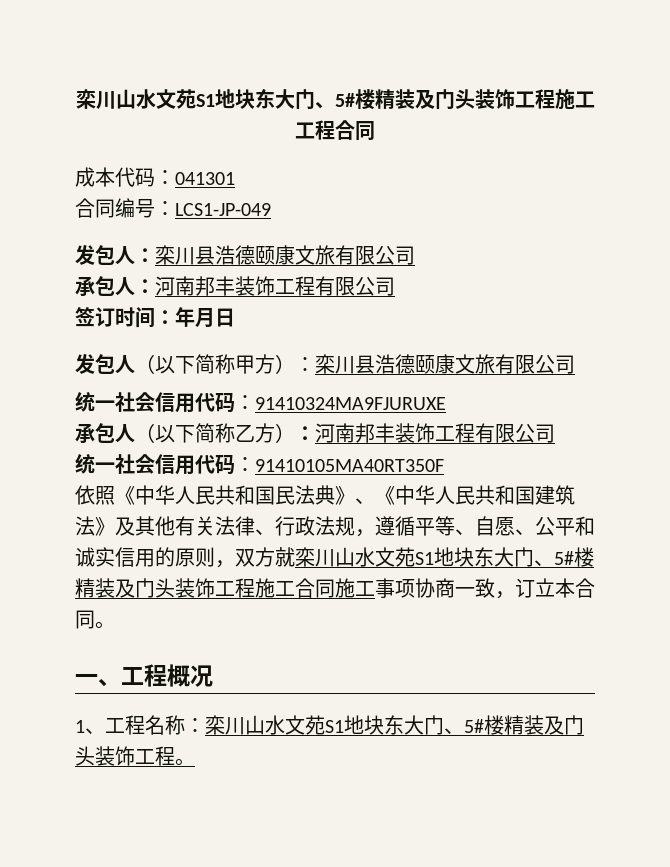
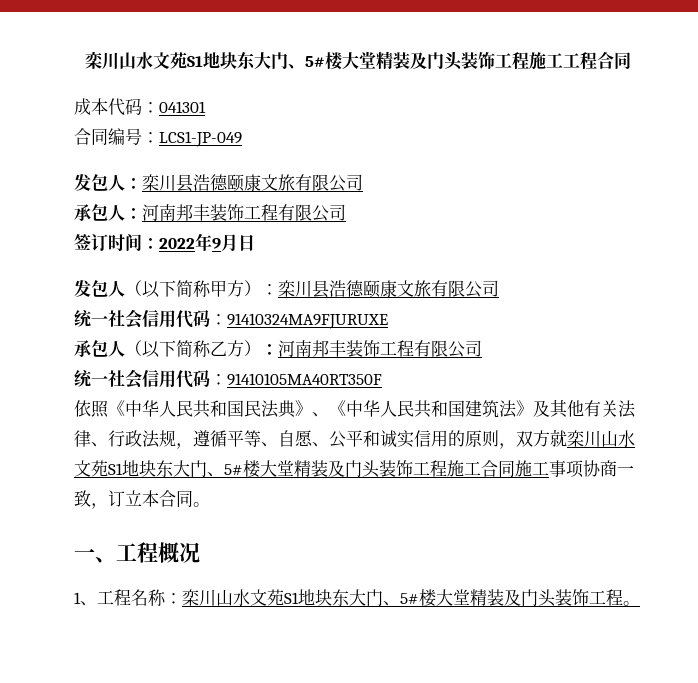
- 栾川山水文苑S1地块东大门、5#楼精装及门头装饰工程施工工程合同
+ 栾川山水文苑S1地块东大门、5#楼大堂精装及门头装饰工程施工工程合同
- 签订时间：年月日
+ 签订时间：2022年9月日
- 依照《中华人民共和国民法典》、《中华人民共和国建筑法》及其他有关法律、行政法规，遵循平等、自愿、公平和诚实信用的原则，双方就栾川山水文苑S1地块东大门、5#楼精装及门头装饰工程施工合同施工事项协商一致，订立本合同。
+ 依照《中华人民共和国民法典》、《中华人民共和国建筑法》及其他有关法律、行政法规，遵循平等、自愿、公平和诚实信用的原则，双方就栾川山水文苑S1地块东大门、5#楼大堂精装及门头装饰工程施工合同施工事项协商一致，订立本合同。
- 1、工程名称：栾川山水文苑S1地块东大门、5#楼精装及门头装饰工程。
+ 1、工程名称：栾川山水文苑S1地块东大门、5#楼大堂精装及门头装饰工程。

